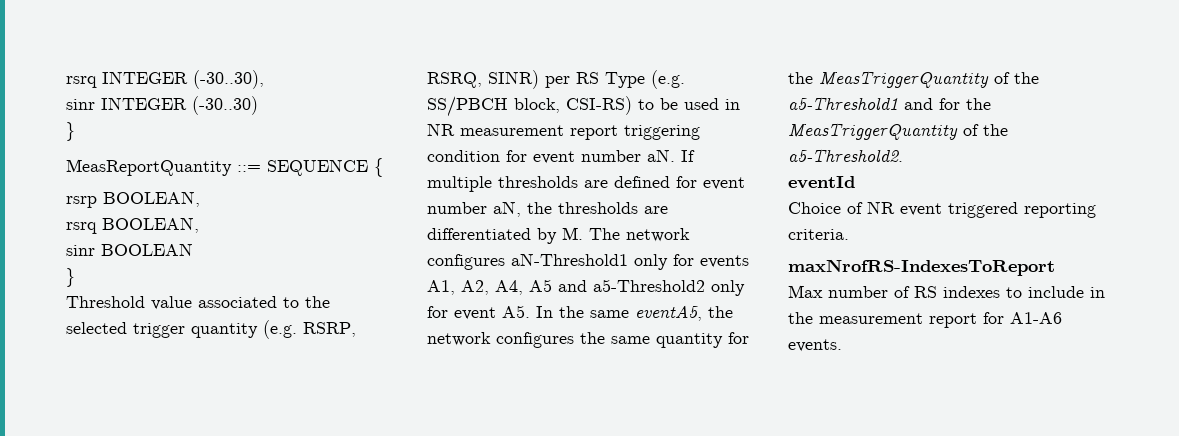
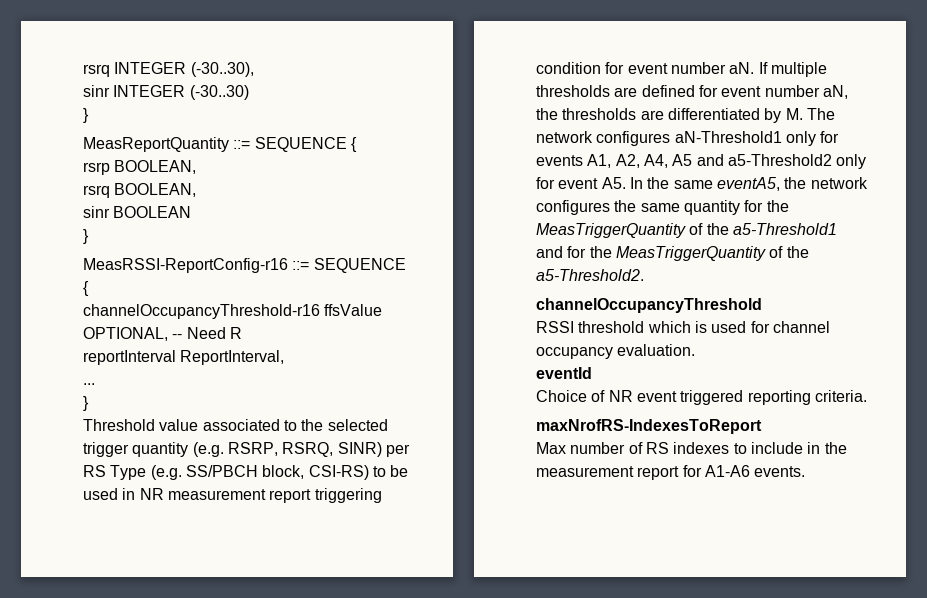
+ MeasRSSI-ReportConfig-r16 ::= SEQUENCE {
+ channelOccupancyThreshold-r16 ffsValue OPTIONAL, -- Need R
+ reportInterval ReportInterval,
+ ...
+ }
+ channelOccupancyThreshold
+ RSSI threshold which is used for channel occupancy evaluation.

